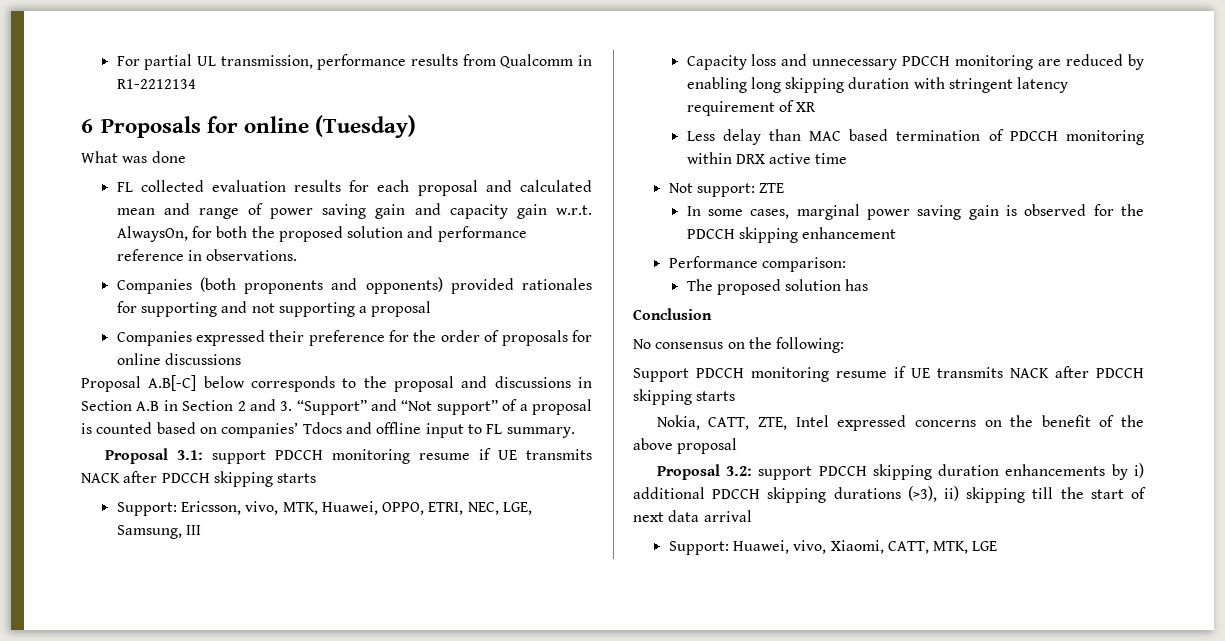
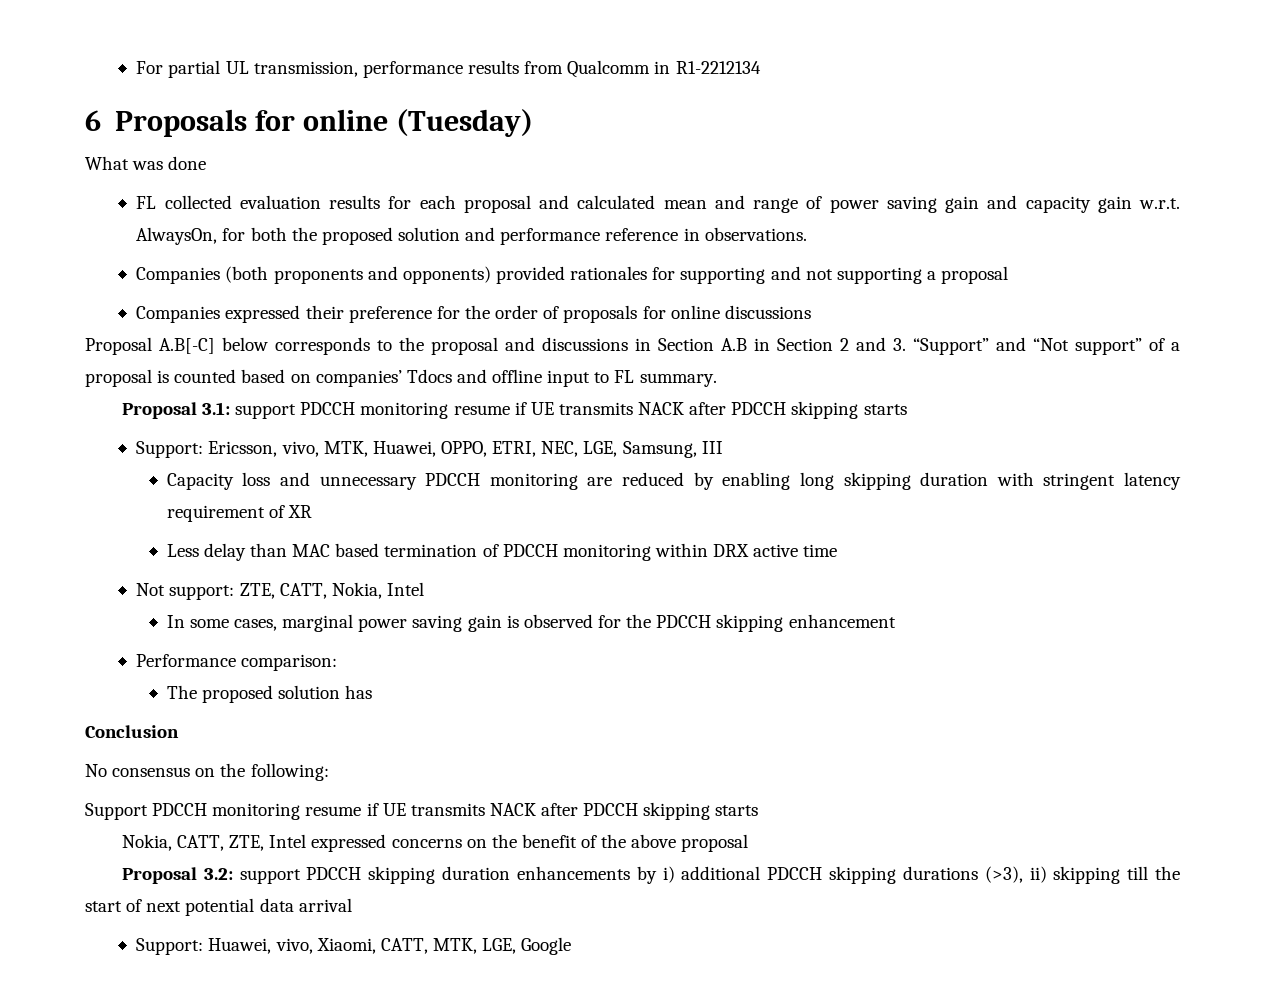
- Not support: ZTE
+ Not support: ZTE, CATT, Nokia, Intel
- Proposal 3.2: support PDCCH skipping duration enhancements by i) additional PDCCH skipping durations (>3), ii) skipping till the start of next data arrival
+ Proposal 3.2: support PDCCH skipping duration enhancements by i) additional PDCCH skipping durations (>3), ii) skipping till the start of next potential data arrival
- Support: Huawei, vivo, Xiaomi, CATT, MTK, LGE
+ Support: Huawei, vivo, Xiaomi, CATT, MTK, LGE, Google

